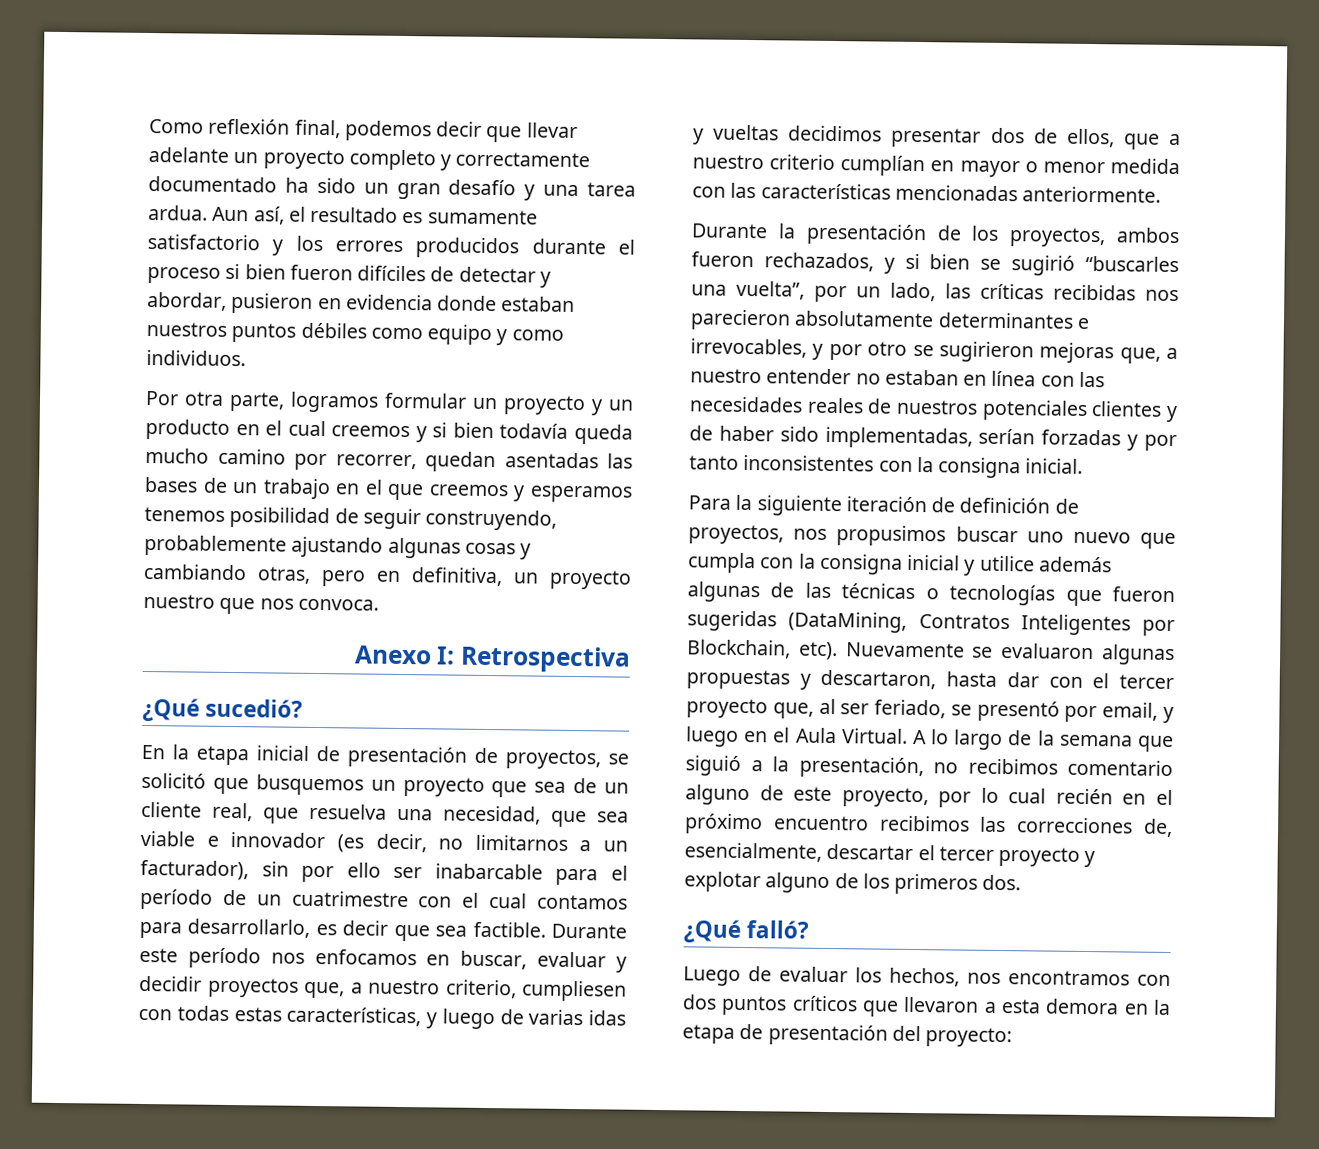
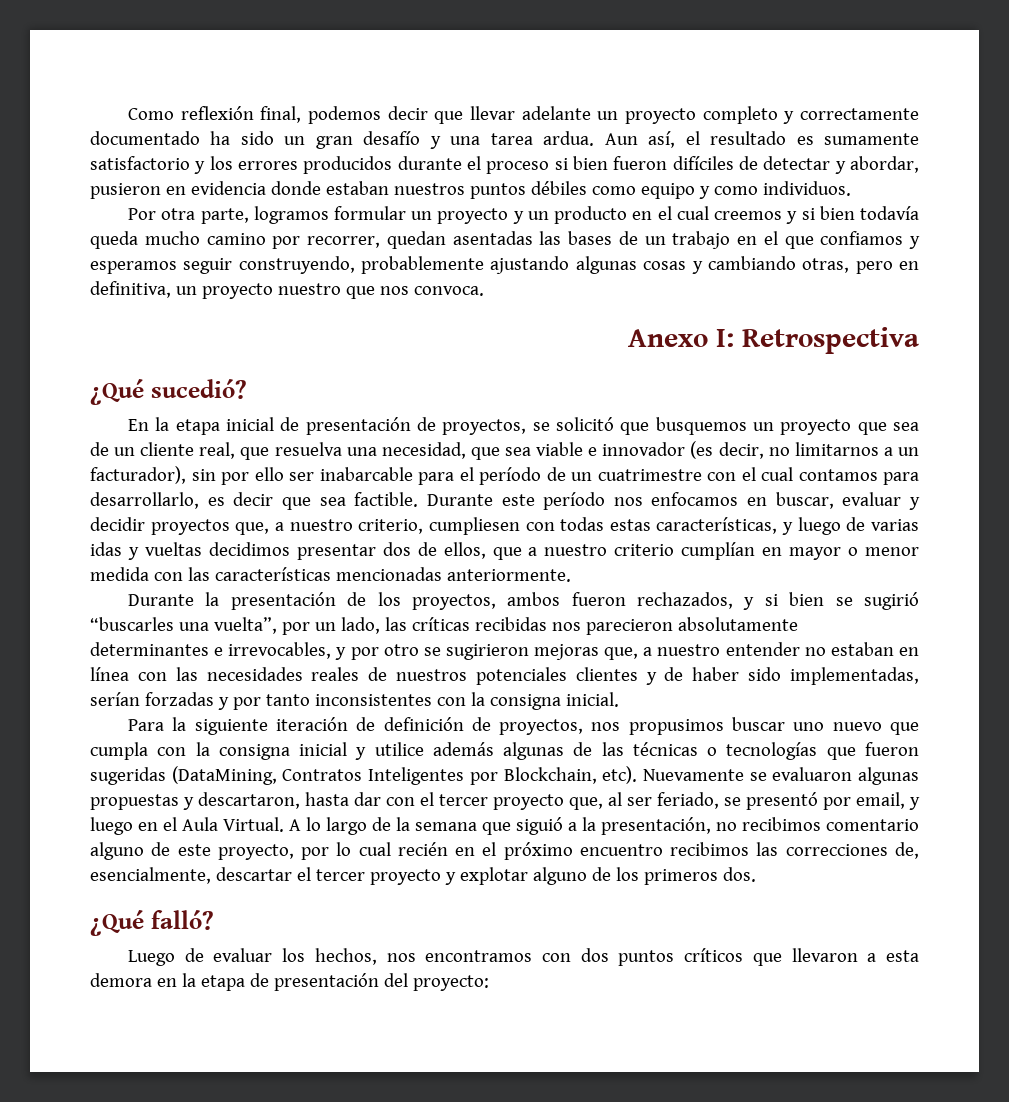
- Por otra parte, logramos formular un proyecto y un producto en el cual creemos y si bien todavía queda mucho camino por recorrer, quedan asentadas las bases de un trabajo en el que creemos y esperamos tenemos posibilidad de seguir construyendo, probablemente ajustando algunas cosas y cambiando otras, pero en definitiva, un proyecto nuestro que nos convoca.
+ Por otra parte, logramos formular un proyecto y un producto en el cual creemos y si bien todavía queda mucho camino por recorrer, quedan asentadas las bases de un trabajo en el que confiamos y esperamos seguir construyendo, probablemente ajustando algunas cosas y cambiando otras, pero en definitiva, un proyecto nuestro que nos convoca.

